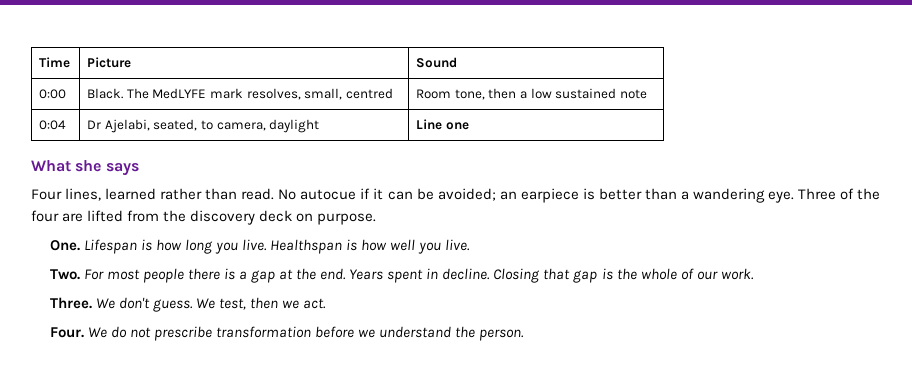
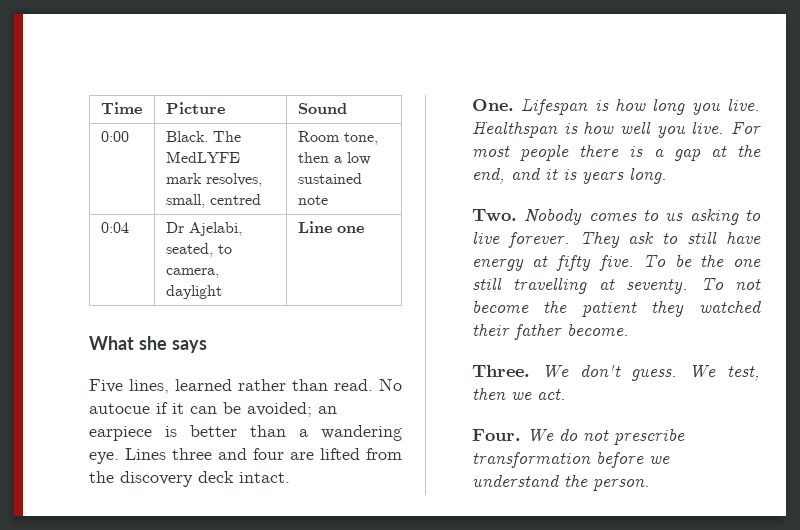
- Four lines, learned rather than read.
+ Five lines, learned rather than read.
- Three of the four are lifted from the discovery deck on purpose.
+ Lines three and four are lifted from the discovery deck intact.
- Healthspan is how well you live.
- Two. For most people there is a gap at the end. Years spent in decline. Closing that gap is the whole of our work.
+ Healthspan is how well you live. For most people there is a gap at the end, and it is years long.
+ Two. Nobody comes to us asking to live forever. They ask to still have energy at fifty five. To be the one still travelling at seventy. To not become the patient they watched their father become.

